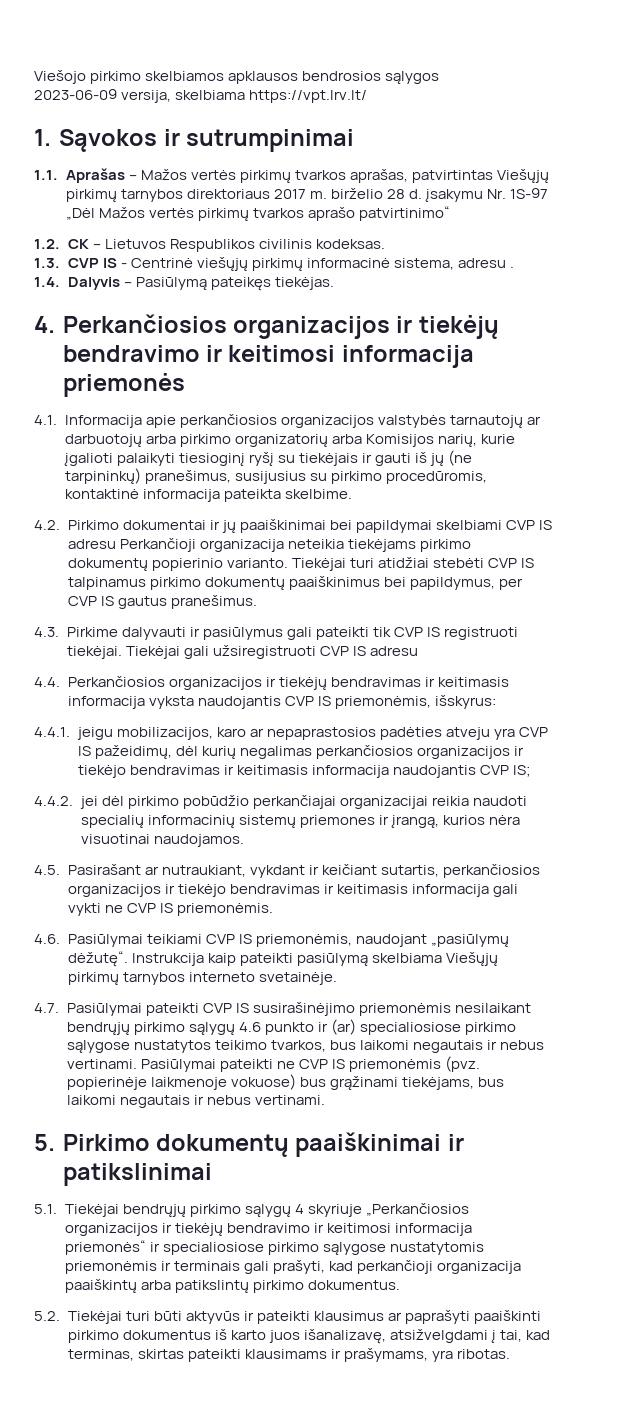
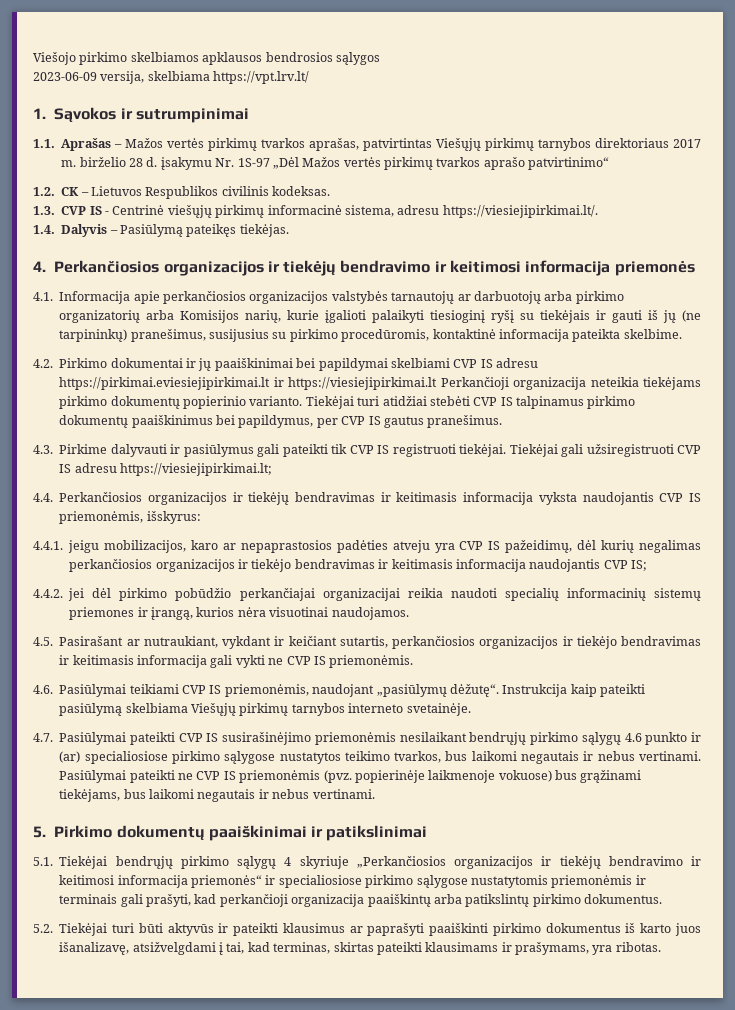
- 1.3. CVP IS - Centrinė viešųjų pirkimų informacinė sistema, adresu .
+ 1.3. CVP IS - Centrinė viešųjų pirkimų informacinė sistema, adresu https://viesiejipirkimai.lt/.
- 4.2. Pirkimo dokumentai ir jų paaiškinimai bei papildymai skelbiami CVP IS adresu Perkančioji organizacija neteikia tiekėjams pirkimo dokumentų popierinio varianto.
+ 4.2. Pirkimo dokumentai ir jų paaiškinimai bei papildymai skelbiami CVP IS adresu https://pirkimai.eviesiejipirkimai.lt ir https://viesiejipirkimai.lt Perkančioji organizacija neteikia tiekėjams pirkimo dokumentų popierinio varianto.
- Tiekėjai gali užsiregistruoti CVP IS adresu
+ Tiekėjai gali užsiregistruoti CVP IS adresu https://viesiejipirkimai.lt;

